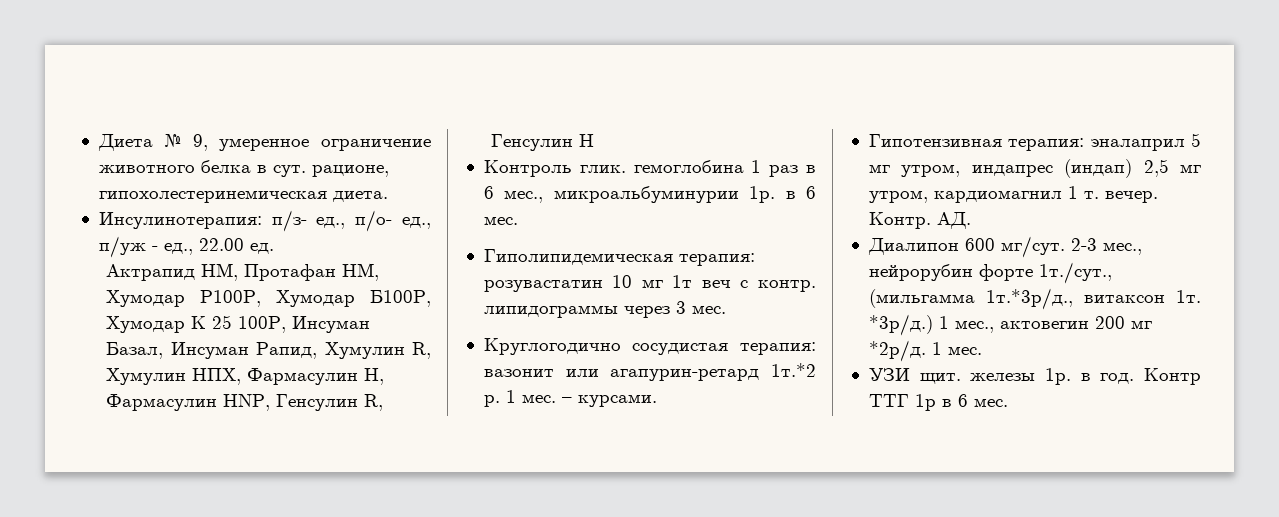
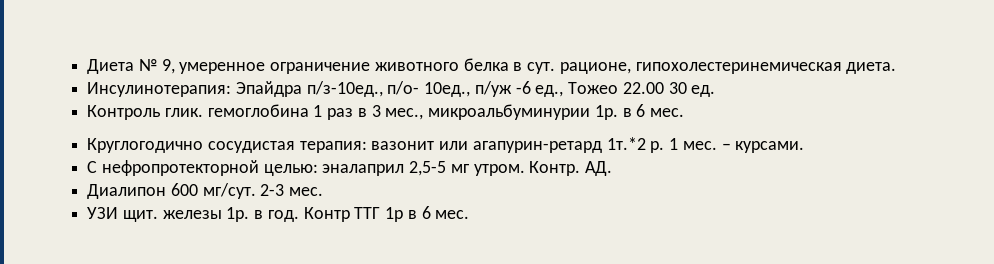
- Инсулинотерапия: п/з- ед., п/о- ед., п/уж - ед., 22.00 ед.
- Актрапид НМ, Протафан НМ, Хумодар Р100Р, Хумодар Б100Р, Хумодар К 25 100Р, Инсуман Базал, Инсуман Рапид, Хумулин R, Хумулин НПХ, Фармасулин Н, Фармасулин НNР, Генсулин R, Генсулин Н
+ Инсулинотерапия: Эпайдра п/з-10ед., п/о- 10ед., п/уж -6 ед., Тожео 22.00 30 ед.
- Контроль глик. гемоглобина 1 раз в 6 мес., микроальбуминурии 1р. в 6 мес.
+ Контроль глик. гемоглобина 1 раз в 3 мес., микроальбуминурии 1р. в 6 мес.
- Гиполипидемическая терапия: розувастатин 10 мг 1т веч с контр. липидограммы через 3 мес.
- Гипотензивная терапия: эналаприл 5 мг утром, индапрес (индап) 2,5 мг утром, кардиомагнил 1 т. вечер.
+ С нефропротекторной целью: эналаприл 2,5-5 мг утром.
- 2-3 мес., нейрорубин форте 1т./сут., (мильгамма 1т.*3р/д., витаксон 1т. *3р/д.) 1 мес., актовегин 200 мг *2р/д. 1 мес.
+ 2-3 мес.

